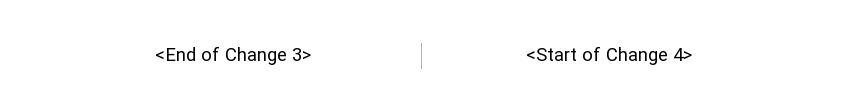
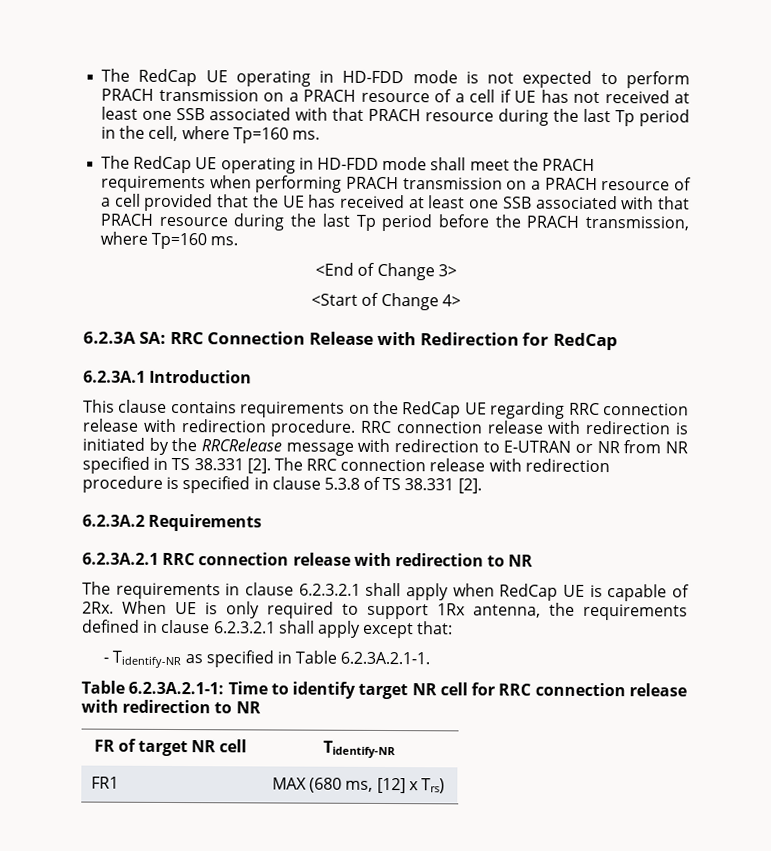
+ The RedCap UE operating in HD-FDD mode is not expected to perform PRACH transmission on a PRACH resource of a cell if UE has not received at least one SSB associated with that PRACH resource during the last Tp period in the cell, where Tp=160 ms.
+ The RedCap UE operating in HD-FDD mode shall meet the PRACH requirements when performing PRACH transmission on a PRACH resource of a cell provided that the UE has received at least one SSB associated with that PRACH resource during the last Tp period before the PRACH transmission, where Tp=160 ms.
+ 6.2.3A SA: RRC Connection Release with Redirection for RedCap
+ 6.2.3A.1 Introduction
+ This clause contains requirements on the RedCap UE regarding RRC connection release with redirection procedure. RRC connection release with redirection is initiated by the RRCRelease message with redirection to E-UTRAN or NR from NR specified in TS 38.331 [2]. The RRC connection release with redirection procedure is specified in clause 5.3.8 of TS 38.331 [2].
+ 6.2.3A.2 Requirements
+ 6.2.3A.2.1 RRC connection release with redirection to NR
+ The requirements in clause 6.2.3.2.1 shall apply when RedCap UE is capable of 2Rx. When UE is only required to support 1Rx antenna, the requirements defined in clause 6.2.3.2.1 shall apply except that:
+ - Tidentify-NR as specified in Table 6.2.3A.2.1-1.
+ Table 6.2.3A.2.1-1: Time to identify target NR cell for RRC connection release with redirection to NR
+ FR of target NR cell | Tidentify-NR
+ FR1 | MAX (680 ms, [12] x Trs)

